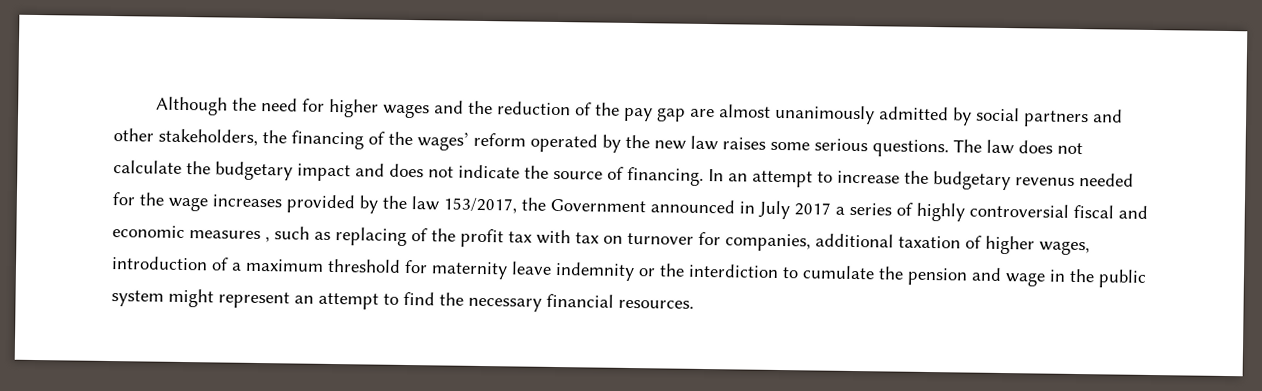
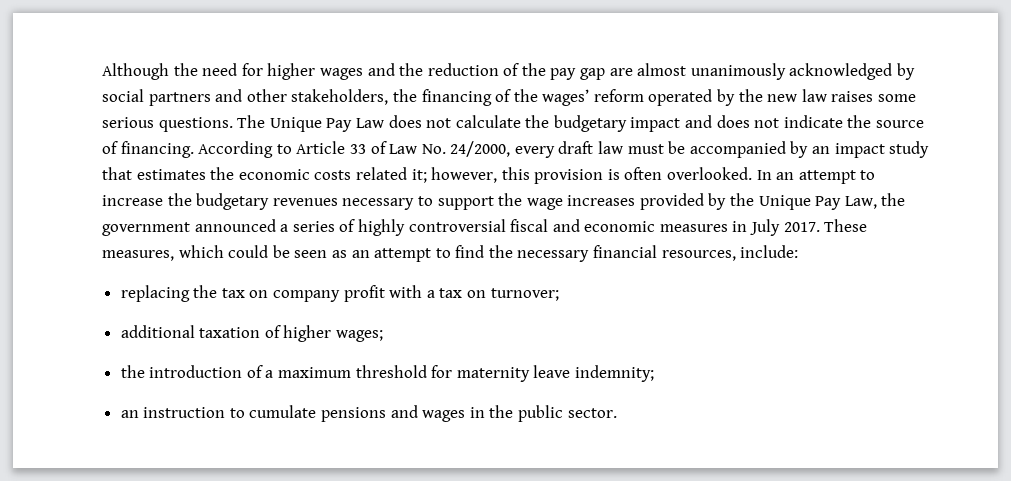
- Although the need for higher wages and the reduction of the pay gap are almost unanimously admitted by social partners and other stakeholders, the financing of the wages’ reform operated by the new law raises some serious questions.
+ Although the need for higher wages and the reduction of the pay gap are almost unanimously acknowledged by social partners and other stakeholders, the financing of the wages’ reform operated by the new law raises some serious questions.
- The law does not calculate the budgetary impact and does not indicate the source of financing.
+ The Unique Pay Law does not calculate the budgetary impact and does not indicate the source of financing.
+ According to Article 33 of Law No. 24/2000, every draft law must be accompanied by an impact study that estimates the economic costs related it; however, this provision is often overlooked.
- In an attempt to increase the budgetary revenus needed for the wage increases provided by the law 153/2017, the Government announced in July 2017 a series of highly controversial fiscal and economic measures , such as replacing of the profit tax with tax on turnover for companies, additional taxation of higher wages, introduction of a maximum threshold for maternity leave indemnity or the interdiction to cumulate the pension and wage in the public system might represent an attempt to find the necessary financial resources.
+ In an attempt to increase the budgetary revenues necessary to support the wage increases provided by the Unique Pay Law, the government announced a series of highly controversial fiscal and economic measures in July 2017. These measures, which could be seen as an attempt to find the necessary financial resources, include:
+ replacing the tax on company profit with a tax on turnover;
+ additional taxation of higher wages;
+ the introduction of a maximum threshold for maternity leave indemnity;
+ an instruction to cumulate pensions and wages in the public sector.

